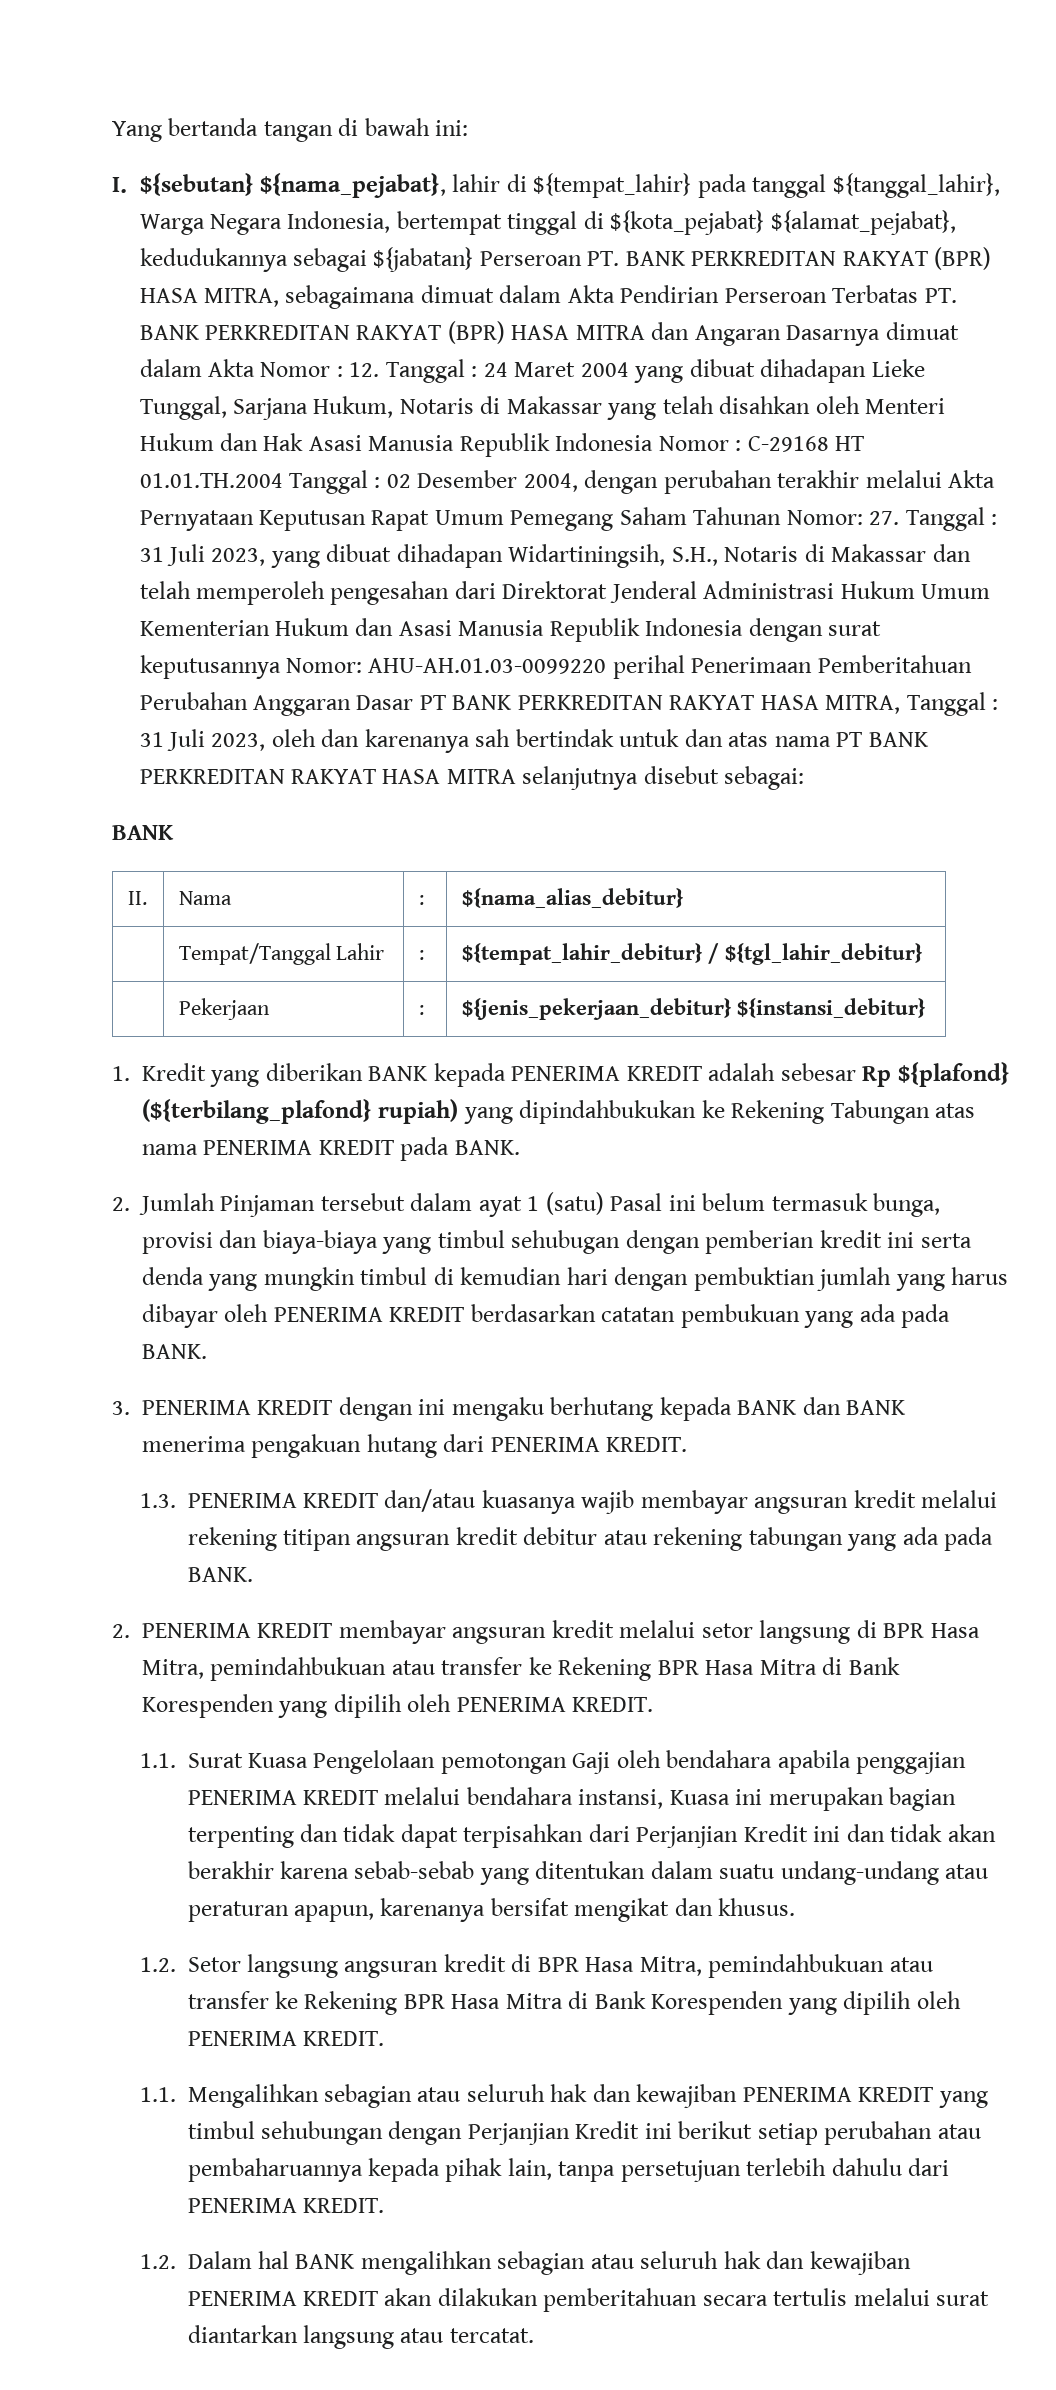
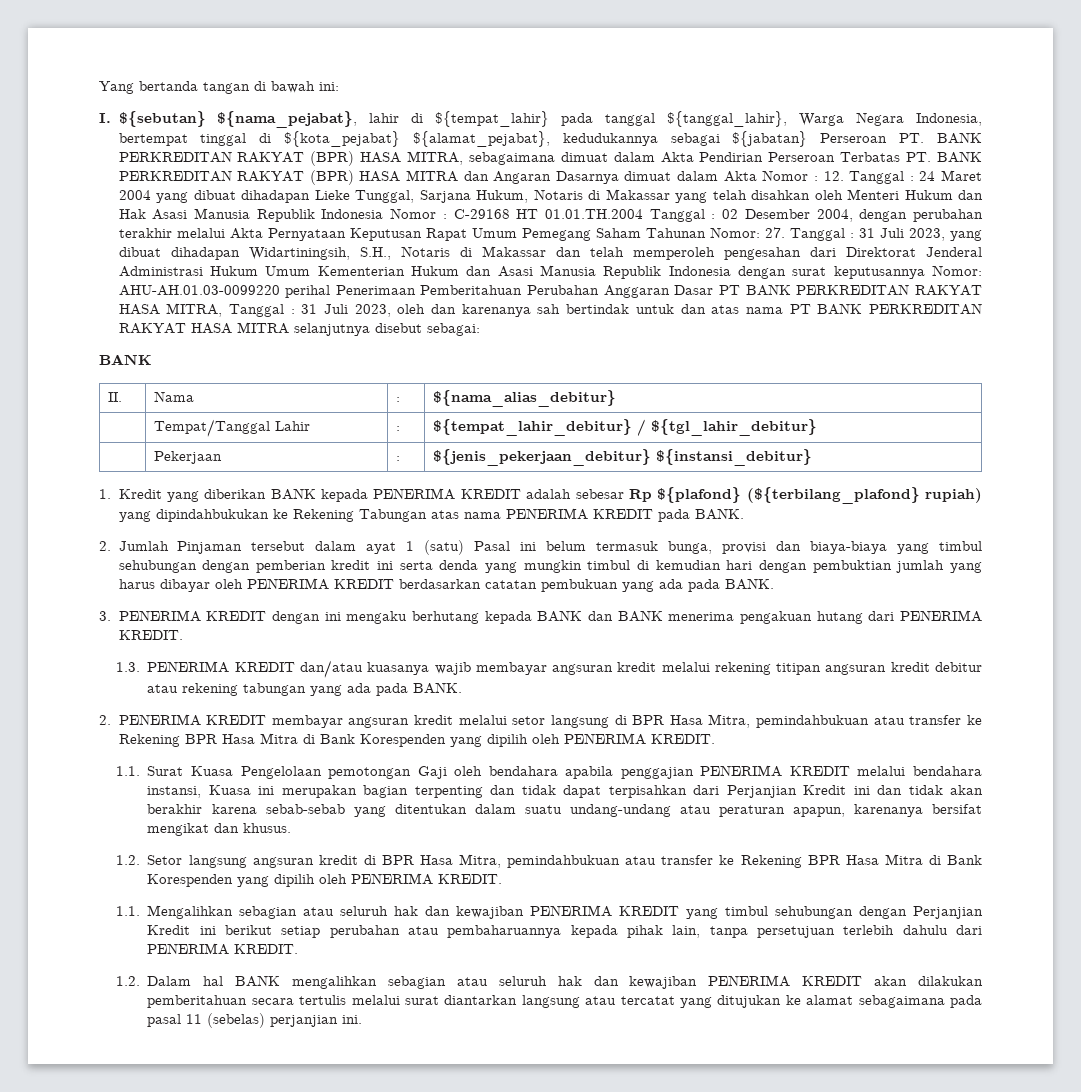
- 2. Jumlah Pinjaman tersebut dalam ayat 1 (satu) Pasal ini belum termasuk bunga, provisi dan biaya-biaya yang timbul sehubugan dengan pemberian kredit ini serta denda yang mungkin timbul di kemudian hari dengan pembuktian jumlah yang harus dibayar oleh PENERIMA KREDIT berdasarkan catatan pembukuan yang ada pada BANK.
+ 2. Jumlah Pinjaman tersebut dalam ayat 1 (satu) Pasal ini belum termasuk bunga, provisi dan biaya-biaya yang timbul sehubungan dengan pemberian kredit ini serta denda yang mungkin timbul di kemudian hari dengan pembuktian jumlah yang harus dibayar oleh PENERIMA KREDIT berdasarkan catatan pembukuan yang ada pada BANK.
- 1.2. Dalam hal BANK mengalihkan sebagian atau seluruh hak dan kewajiban PENERIMA KREDIT akan dilakukan pemberitahuan secara tertulis melalui surat diantarkan langsung atau tercatat.
+ 1.2. Dalam hal BANK mengalihkan sebagian atau seluruh hak dan kewajiban PENERIMA KREDIT akan dilakukan pemberitahuan secara tertulis melalui surat diantarkan langsung atau tercatat yang ditujukan ke alamat sebagaimana pada pasal 11 (sebelas) perjanjian ini.

